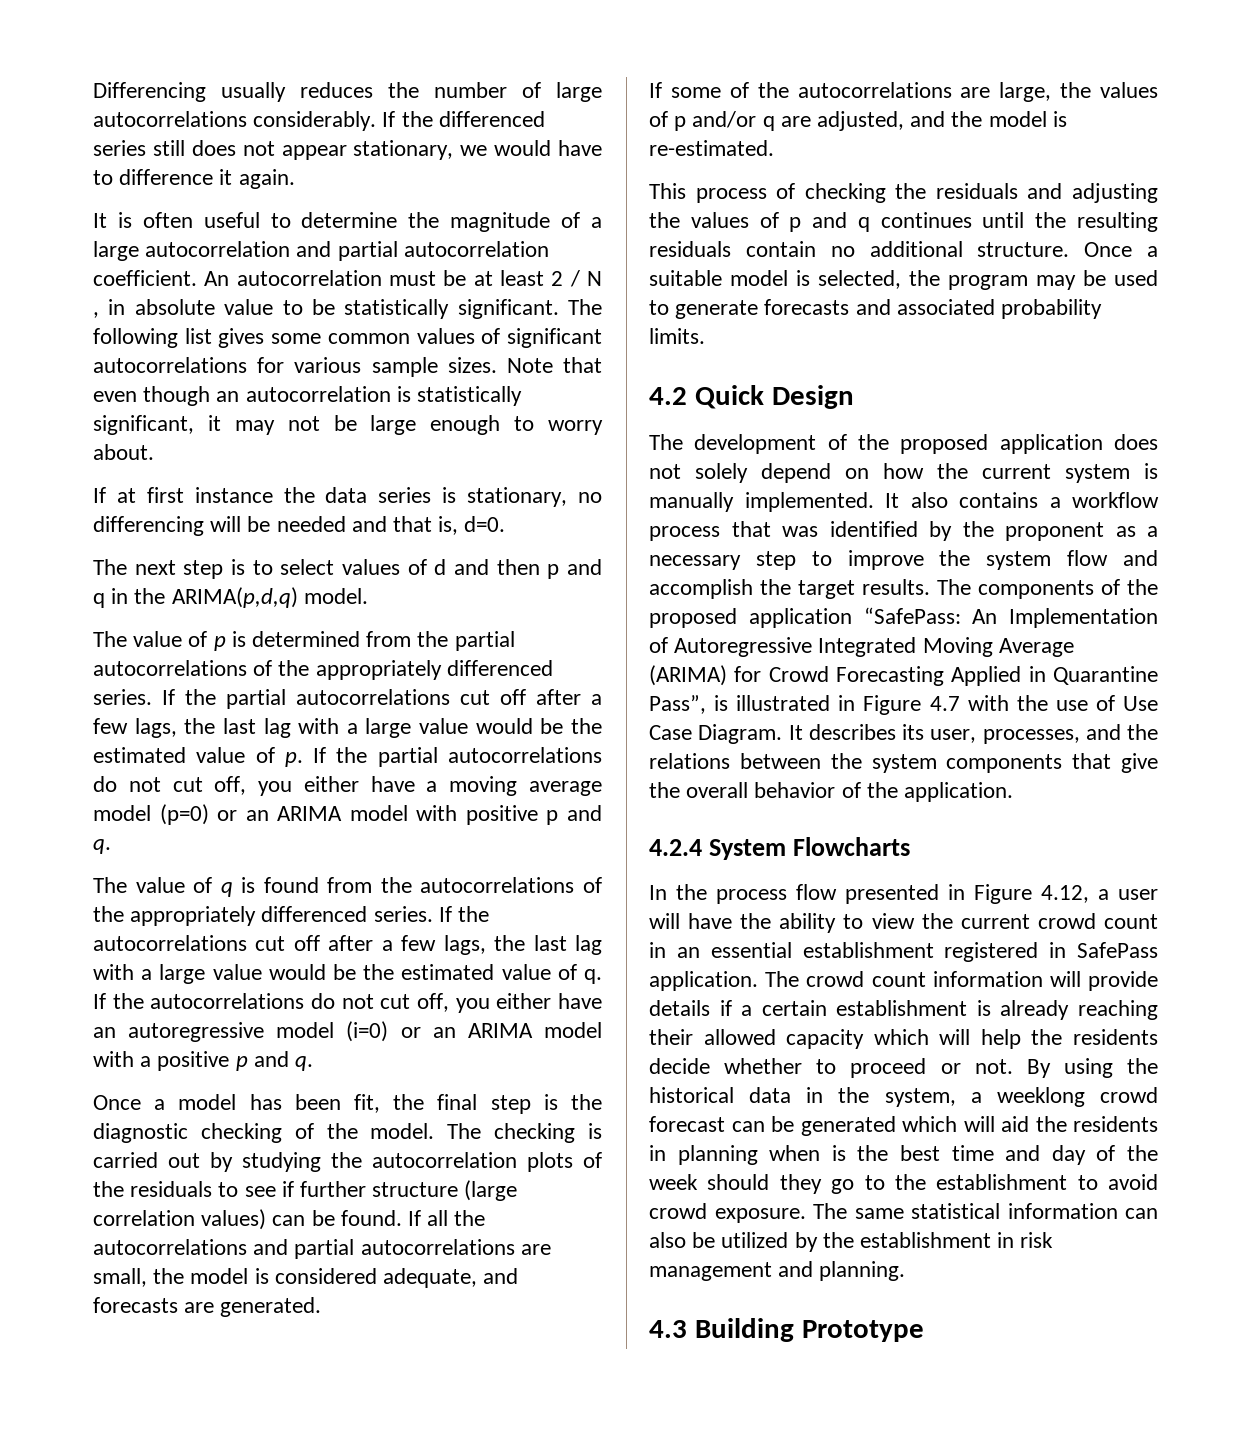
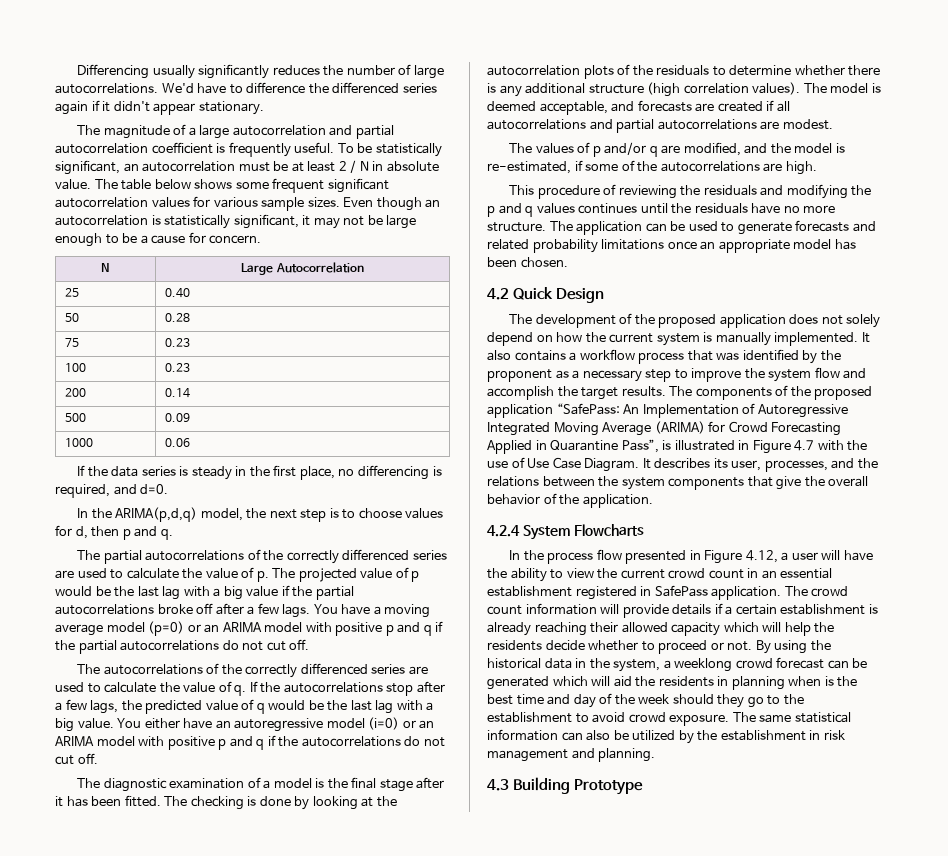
- Differencing usually reduces the number of large autocorrelations considerably. If the differenced series still does not appear stationary, we would have to difference it again.
- It is often useful to determine the magnitude of a large autocorrelation and partial autocorrelation coefficient. An autocorrelation must be at least 2 / N , in absolute value to be statistically significant. The following list gives some common values of significant autocorrelations for various sample sizes.
+ Differencing usually significantly reduces the number of large autocorrelations. We'd have to difference the differenced series again if it didn't appear stationary.
+ The magnitude of a large autocorrelation and partial autocorrelation coefficient is frequently useful. To be statistically significant, an autocorrelation must be at least 2 / N in absolute value. The table below shows some frequent significant autocorrelation values for various sample sizes.
- Note that even though an autocorrelation is statistically significant, it may not be large enough to worry about.
- If at first instance the data series is stationary, no differencing will be needed and that is, d=0.
- The next step is to select values of d and then p and q in the ARIMA(p,d,q) model.
- The value of p is determined from the partial autocorrelations of the appropriately differenced series. If the partial autocorrelations cut off after a few lags, the last lag with a large value would be the estimated value of p. If the partial autocorrelations do not cut off, you either have a moving average model (p=0) or an ARIMA model with positive p and q.
- The value of q is found from the autocorrelations of the appropriately differenced series. If the autocorrelations cut off after a few lags, the last lag with a large value would be the estimated value of q.
+ Even though an autocorrelation is statistically significant, it may not be large enough to be a cause for concern.
+ N | Large Autocorrelation
+ 25 | 0.40
+ 50 | 0.28
+ 75 | 0.23
+ 100 | 0.23
+ 200 | 0.14
+ 500 | 0.09
+ 1000 | 0.06
+ If the data series is steady in the first place, no differencing is required, and d=0.
+ In the ARIMA(p,d,q) model, the next step is to choose values for d, then p and q.
+ The partial autocorrelations of the correctly differenced series are used to calculate the value of p. The projected value of p would be the last lag with a big value if the partial autocorrelations broke off after a few lags. You have a moving average model (p=0) or an ARIMA model with positive p and q if the partial autocorrelations do not cut off.
+ The autocorrelations of the correctly differenced series are used to calculate the value of q.
- If the autocorrelations do not cut off, you either have an autoregressive model (i=0) or an ARIMA model with a positive p and q.
- Once a model has been fit, the final step is the diagnostic checking of the model. The checking is carried out by studying the autocorrelation plots of the residuals to see if further structure (large correlation values) can be found. If all the autocorrelations and partial autocorrelations are small, the model is considered adequate, and forecasts are generated.
- If some of the autocorrelations are large, the values of p and/or q are adjusted, and the model is re-estimated.
- This process of checking the residuals and adjusting the values of p and q continues until the resulting residuals contain no additional structure. Once a suitable model is selected, the program may be used to generate forecasts and associated probability limits.
+ If the autocorrelations stop after a few lags, the predicted value of q would be the last lag with a big value. You either have an autoregressive model (i=0) or an ARIMA model with positive p and q if the autocorrelations do not cut off.
+ The diagnostic examination of a model is the final stage after it has been fitted. The checking is done by looking at the autocorrelation plots of the residuals to determine whether there is any additional structure (high correlation values). The model is deemed acceptable, and forecasts are created if all autocorrelations and partial autocorrelations are modest.
+ The values of p and/or q are modified, and the model is re-estimated, if some of the autocorrelations are high.
+ This procedure of reviewing the residuals and modifying the p and q values continues until the residuals have no more structure. The application can be used to generate forecasts and related probability limitations once an appropriate model has been chosen.

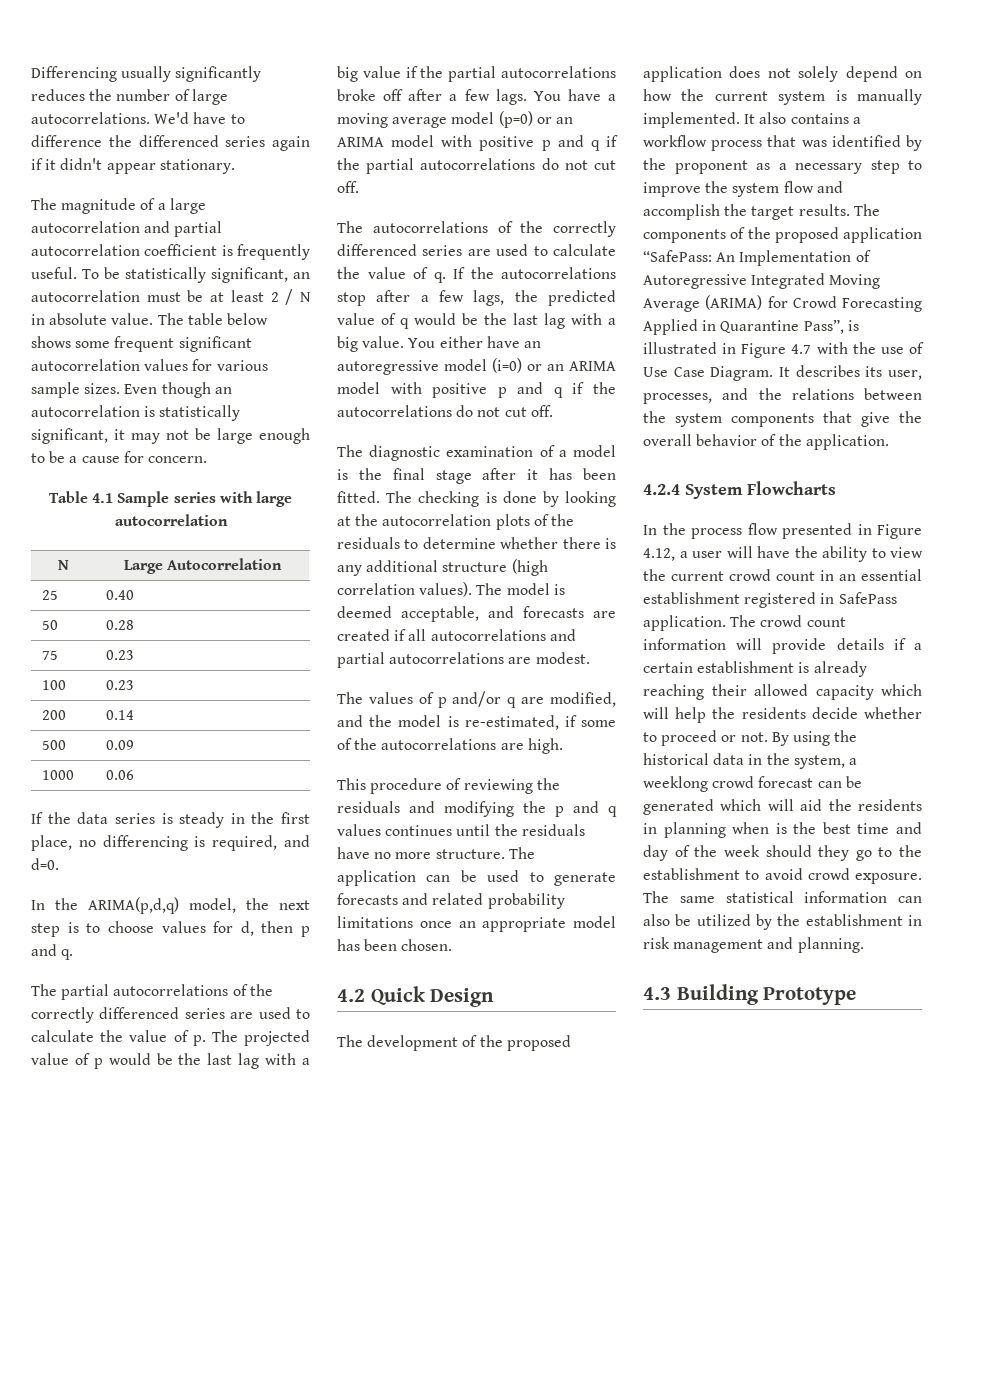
+ Table 4.1 Sample series with large autocorrelation

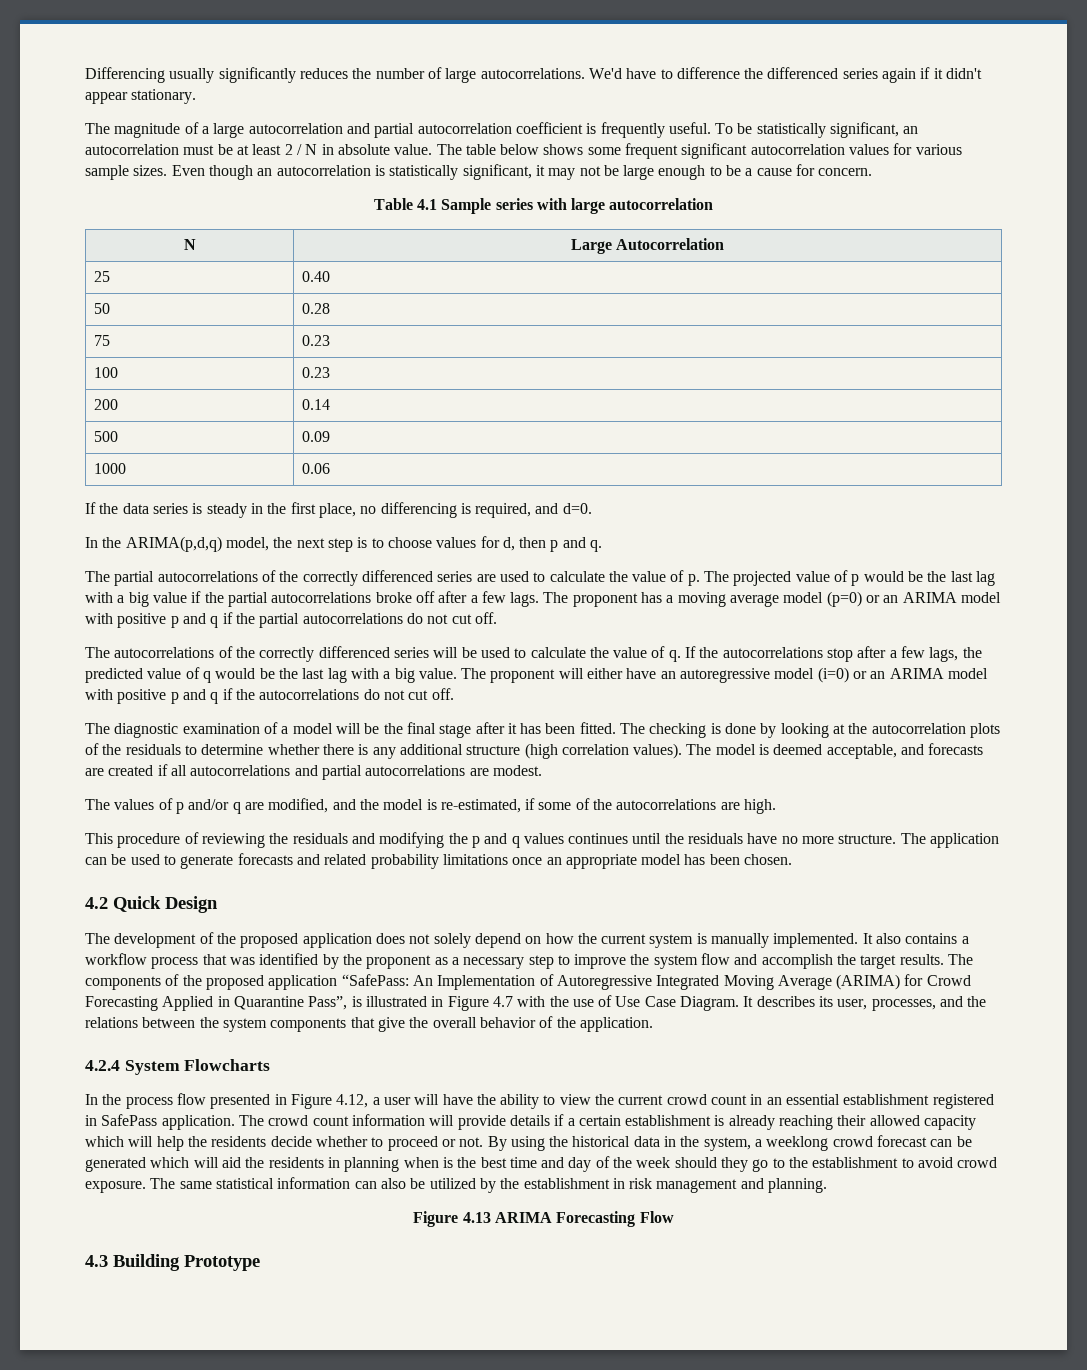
- You have a moving average model (p=0) or an ARIMA model with positive p and q if the partial autocorrelations do not cut off.
+ The proponent has a moving average model (p=0) or an ARIMA model with positive p and q if the partial autocorrelations do not cut off.
- The autocorrelations of the correctly differenced series are used to calculate the value of q.
+ The autocorrelations of the correctly differenced series will be used to calculate the value of q.
- You either have an autoregressive model (i=0) or an ARIMA model with positive p and q if the autocorrelations do not cut off.
+ The proponent will either have an autoregressive model (i=0) or an ARIMA model with positive p and q if the autocorrelations do not cut off.
- The diagnostic examination of a model is the final stage after it has been fitted.
+ The diagnostic examination of a model will be the final stage after it has been fitted.
+ Figure 4.13 ARIMA Forecasting Flow

